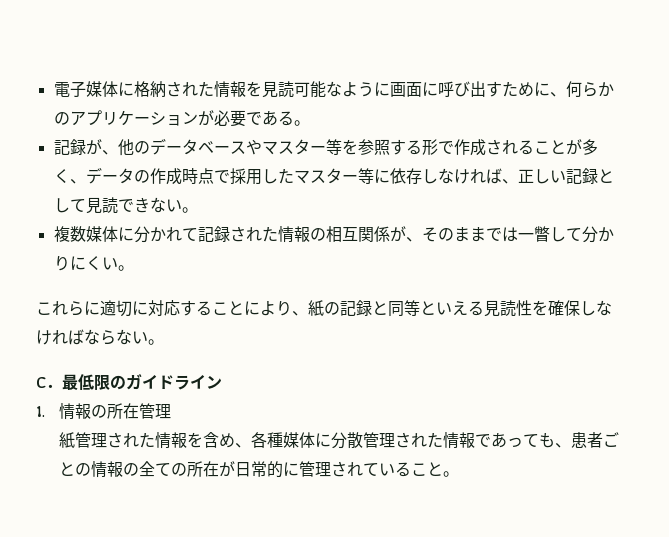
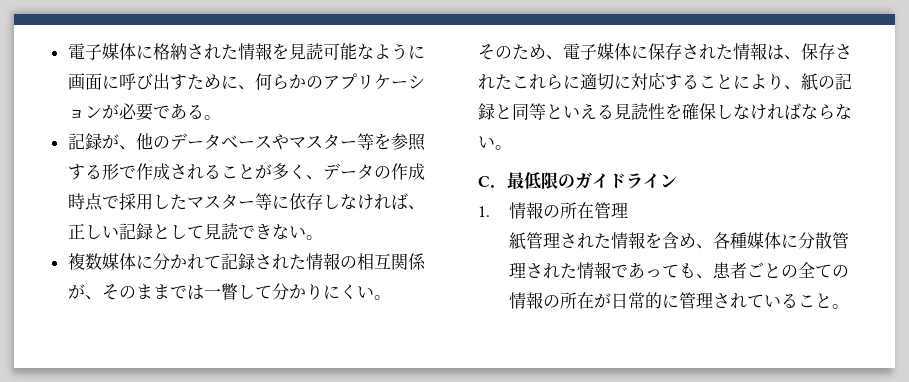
- これらに適切に対応することにより、紙の記録と同等といえる見読性を確保しなければならない。
+ そのため、電子媒体に保存された情報は、保存されたこれらに適切に対応することにより、紙の記録と同等といえる見読性を確保しなければならない。
- 紙管理された情報を含め、各種媒体に分散管理された情報であっても、患者ごとの情報の全ての所在が日常的に管理されていること。
+ 紙管理された情報を含め、各種媒体に分散管理された情報であっても、患者ごとの全ての情報の所在が日常的に管理されていること。

